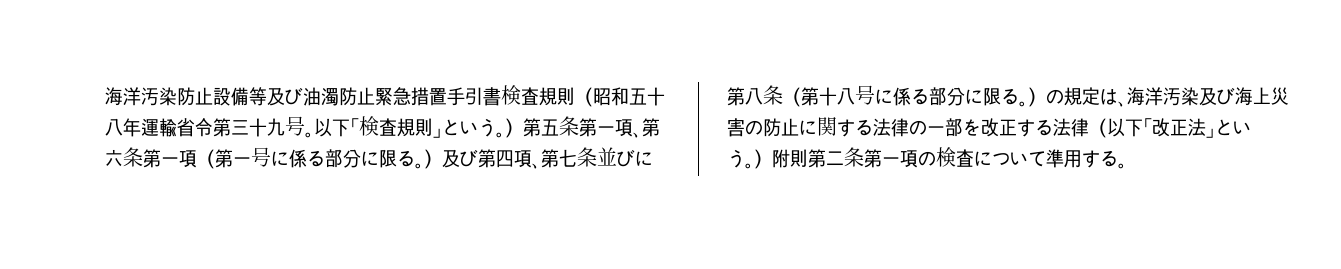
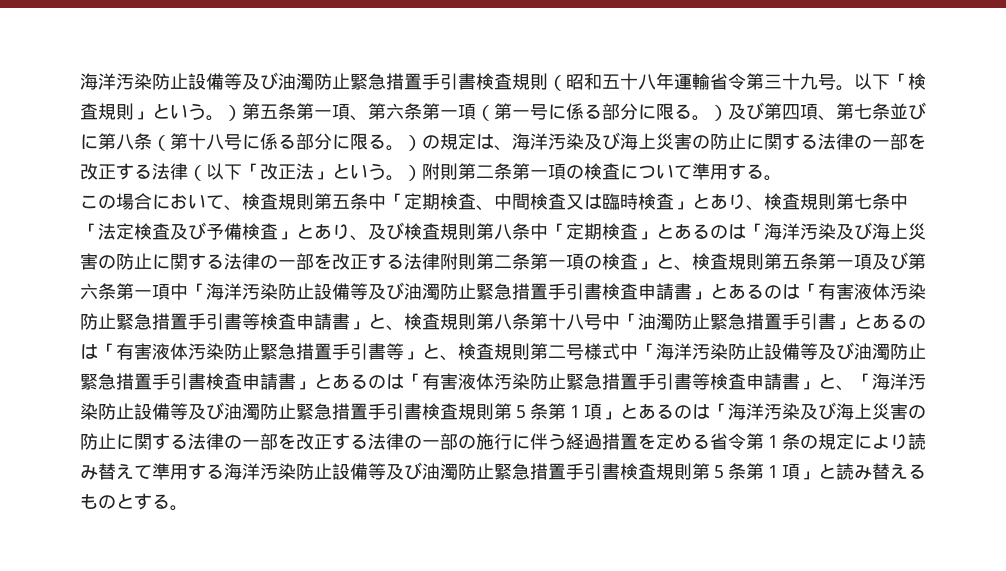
+ この場合において、検査規則第五条中「定期検査、中間検査又は臨時検査」とあり、検査規則第七条中「法定検査及び予備検査」とあり、及び検査規則第八条中「定期検査」とあるのは「海洋汚染及び海上災害の防止に関する法律の一部を改正する法律附則第二条第一項の検査」と、検査規則第五条第一項及び第六条第一項中「海洋汚染防止設備等及び油濁防止緊急措置手引書検査申請書」とあるのは「有害液体汚染防止緊急措置手引書等検査申請書」と、検査規則第八条第十八号中「油濁防止緊急措置手引書」とあるのは「有害液体汚染防止緊急措置手引書等」と、検査規則第二号様式中「海洋汚染防止設備等及び油濁防止緊急措置手引書検査申請書」とあるのは「有害液体汚染防止緊急措置手引書等検査申請書」と、「海洋汚染防止設備等及び油濁防止緊急措置手引書検査規則第５条第１項」とあるのは「海洋汚染及び海上災害の防止に関する法律の一部を改正する法律の一部の施行に伴う経過措置を定める省令第１条の規定により読み替えて準用する海洋汚染防止設備等及び油濁防止緊急措置手引書検査規則第５条第１項」と読み替えるものとする。

